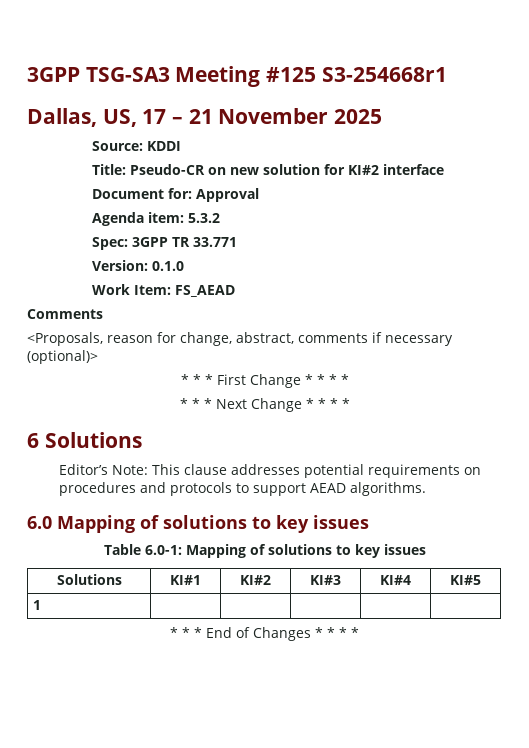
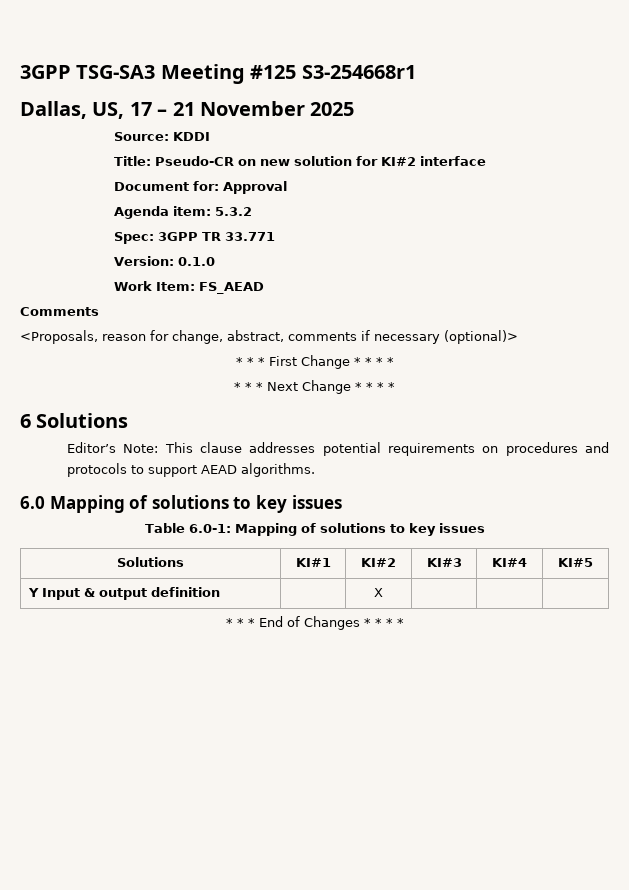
- 1 | | | | |
+ Y Input & output definition | | X | | |

